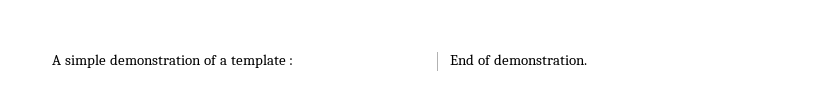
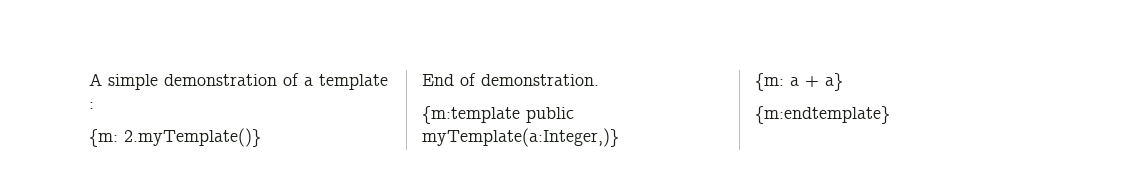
+ {m: 2.myTemplate()}
+ {m:template public myTemplate(a:Integer,)}
+ {m: a + a}
+ {m:endtemplate}

